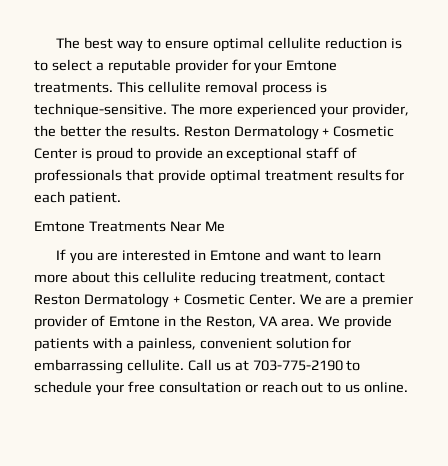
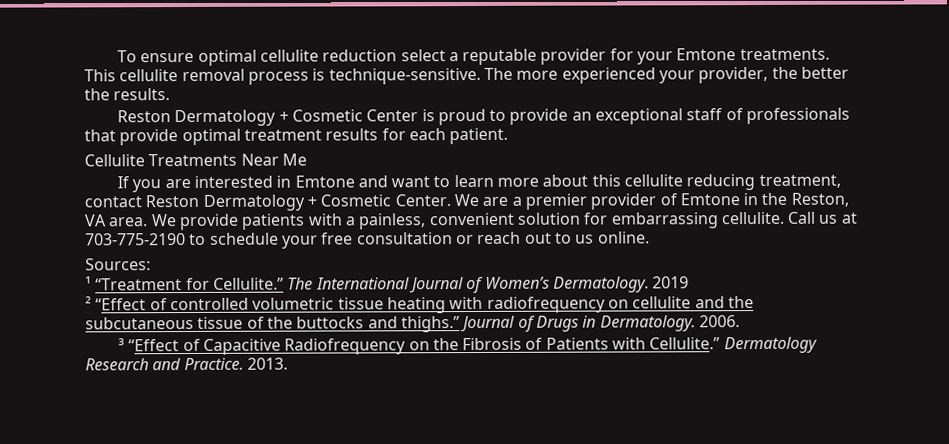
- The best way to ensure optimal cellulite reduction is to select a reputable provider for your Emtone treatments.
+ To ensure optimal cellulite reduction select a reputable provider for your Emtone treatments.
- The more experienced your provider, the better the results. Reston Dermatology + Cosmetic Center is proud to provide an exceptional staff of professionals that provide optimal treatment results for each patient.
+ The more experienced your provider, the better the results.
+ Reston Dermatology + Cosmetic Center is proud to provide an exceptional staff of professionals that provide optimal treatment results for each patient.
- Emtone Treatments Near Me
+ Cellulite Treatments Near Me
+ Sources:
+ ¹ “Treatment for Cellulite.” The International Journal of Women’s Dermatology. 2019
+ ² “Effect of controlled volumetric tissue heating with radiofrequency on cellulite and the subcutaneous tissue of the buttocks and thighs.” Journal of Drugs in Dermatology. 2006.
+ ³ “Effect of Capacitive Radiofrequency on the Fibrosis of Patients with Cellulite.” Dermatology Research and Practice. 2013.

